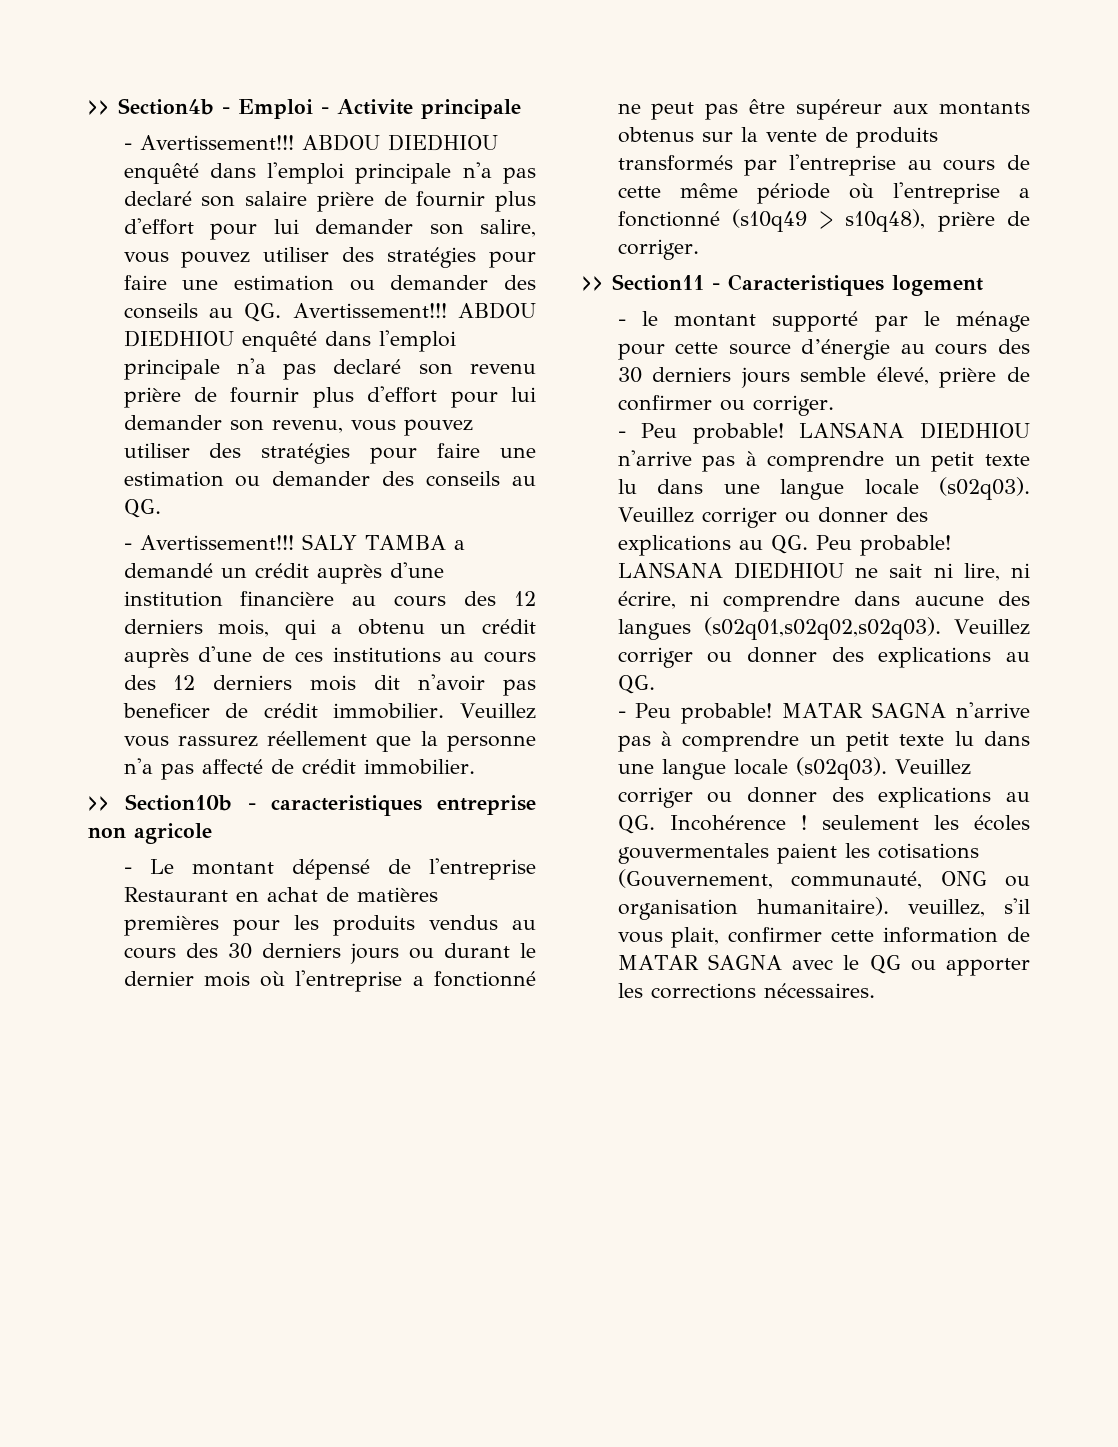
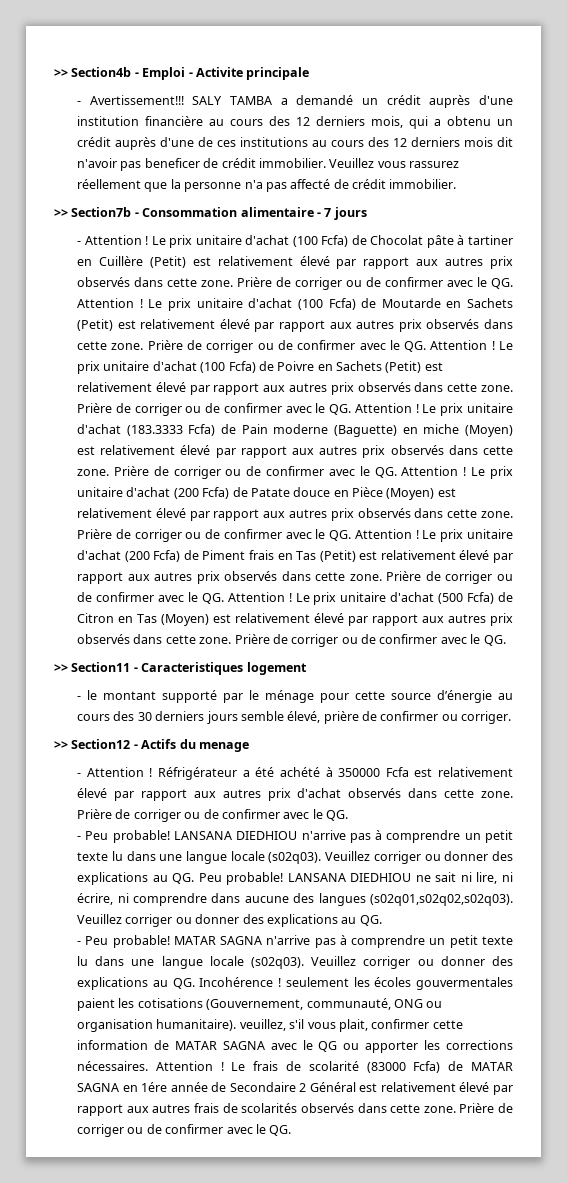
- - Avertissement!!! ABDOU DIEDHIOU enquêté dans l'emploi principale n'a pas declaré son salaire prière de fournir plus d'effort pour lui demander son salire, vous pouvez utiliser des stratégies pour faire une estimation ou demander des conseils au QG. Avertissement!!! ABDOU DIEDHIOU enquêté dans l'emploi principale n'a pas declaré son revenu prière de fournir plus d'effort pour lui demander son revenu, vous pouvez utiliser des stratégies pour faire une estimation ou demander des conseils au QG.
- >> Section10b - caracteristiques entreprise non agricole
- - Le montant dépensé de l'entreprise Restaurant en achat de matières premières pour les produits vendus au cours des 30 derniers jours ou durant le dernier mois où l'entreprise a fonctionné ne peut pas être supéreur aux montants obtenus sur la vente de produits transformés par l'entreprise au cours de cette même période où l'entreprise a fonctionné (s10q49 > s10q48), prière de corriger.
+ >> Section7b - Consommation alimentaire - 7 jours
+ - Attention ! Le prix unitaire d'achat (100 Fcfa) de Chocolat pâte à tartiner en Cuillère (Petit) est relativement élevé par rapport aux autres prix observés dans cette zone. Prière de corriger ou de confirmer avec le QG. Attention ! Le prix unitaire d'achat (100 Fcfa) de Moutarde en Sachets (Petit) est relativement élevé par rapport aux autres prix observés dans cette zone. Prière de corriger ou de confirmer avec le QG. Attention ! Le prix unitaire d'achat (100 Fcfa) de Poivre en Sachets (Petit) est relativement élevé par rapport aux autres prix observés dans cette zone. Prière de corriger ou de confirmer avec le QG. Attention ! Le prix unitaire d'achat (183.3333 Fcfa) de Pain moderne (Baguette) en miche (Moyen) est relativement élevé par rapport aux autres prix observés dans cette zone. Prière de corriger ou de confirmer avec le QG. Attention ! Le prix unitaire d'achat (200 Fcfa) de Patate douce en Pièce (Moyen) est relativement élevé par rapport aux autres prix observés dans cette zone. Prière de corriger ou de confirmer avec le QG. Attention ! Le prix unitaire d'achat (200 Fcfa) de Piment frais en Tas (Petit) est relativement élevé par rapport aux autres prix observés dans cette zone. Prière de corriger ou de confirmer avec le QG. Attention ! Le prix unitaire d'achat (500 Fcfa) de Citron en Tas (Moyen) est relativement élevé par rapport aux autres prix observés dans cette zone. Prière de corriger ou de confirmer avec le QG.
+ >> Section12 - Actifs du menage
+ - Attention ! Réfrigérateur a été achété à 350000 Fcfa est relativement élevé par rapport aux autres prix d'achat observés dans cette zone. Prière de corriger ou de confirmer avec le QG.
+ Attention ! Le frais de scolarité (83000 Fcfa) de MATAR SAGNA en 1ére année de Secondaire 2 Général est relativement élevé par rapport aux autres frais de scolarités observés dans cette zone. Prière de corriger ou de confirmer avec le QG.

